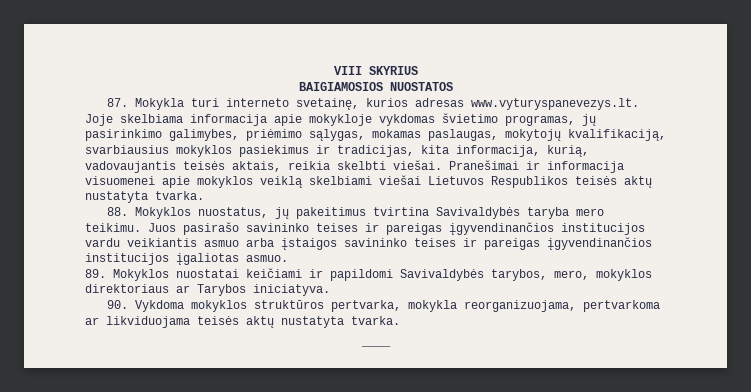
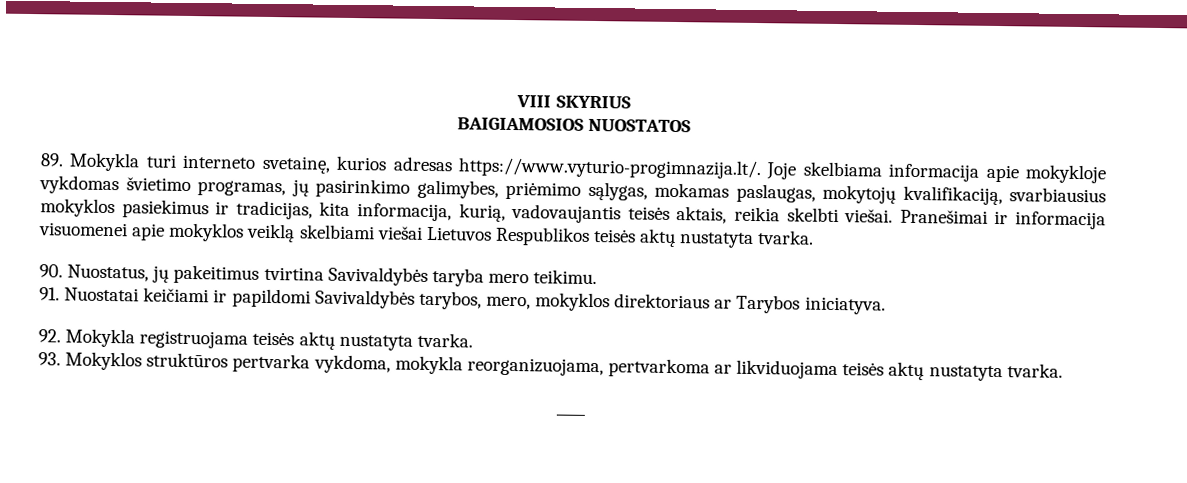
- 87. Mokykla turi interneto svetainę, kurios adresas www.vyturyspanevezys.lt. Joje skelbiama informacija apie mokykloje vykdomas švietimo programas, jų pasirinkimo galimybes, priėmimo sąlygas, mokamas paslaugas, mokytojų kvalifikaciją, svarbiausius mokyklos pasiekimus ir tradicijas, kita informacija, kurią, vadovaujantis teisės aktais, reikia skelbti viešai.
+ 89. Mokykla turi interneto svetainę, kurios adresas https://www.vyturio-progimnazija.lt/. Joje skelbiama informacija apie mokykloje vykdomas švietimo programas, jų pasirinkimo galimybes, priėmimo sąlygas, mokamas paslaugas, mokytojų kvalifikaciją, svarbiausius mokyklos pasiekimus ir tradicijas, kita informacija, kurią, vadovaujantis teisės aktais, reikia skelbti viešai.
- 88. Mokyklos nuostatus, jų pakeitimus tvirtina Savivaldybės taryba mero teikimu. Juos pasirašo savininko teises ir pareigas įgyvendinančios institucijos vardu veikiantis asmuo arba įstaigos savininko teises ir pareigas įgyvendinančios institucijos įgaliotas asmuo.
- 89. Mokyklos nuostatai keičiami ir papildomi Savivaldybės tarybos, mero, mokyklos direktoriaus ar Tarybos iniciatyva.
+ 90. Nuostatus, jų pakeitimus tvirtina Savivaldybės taryba mero teikimu.
+ 91. Nuostatai keičiami ir papildomi Savivaldybės tarybos, mero, mokyklos direktoriaus ar Tarybos iniciatyva.
- 90. Vykdoma mokyklos struktūros pertvarka, mokykla reorganizuojama, pertvarkoma ar likviduojama teisės aktų nustatyta tvarka.
+ 92. Mokykla registruojama teisės aktų nustatyta tvarka.
+ 93. Mokyklos struktūros pertvarka vykdoma, mokykla reorganizuojama, pertvarkoma ar likviduojama teisės aktų nustatyta tvarka.

